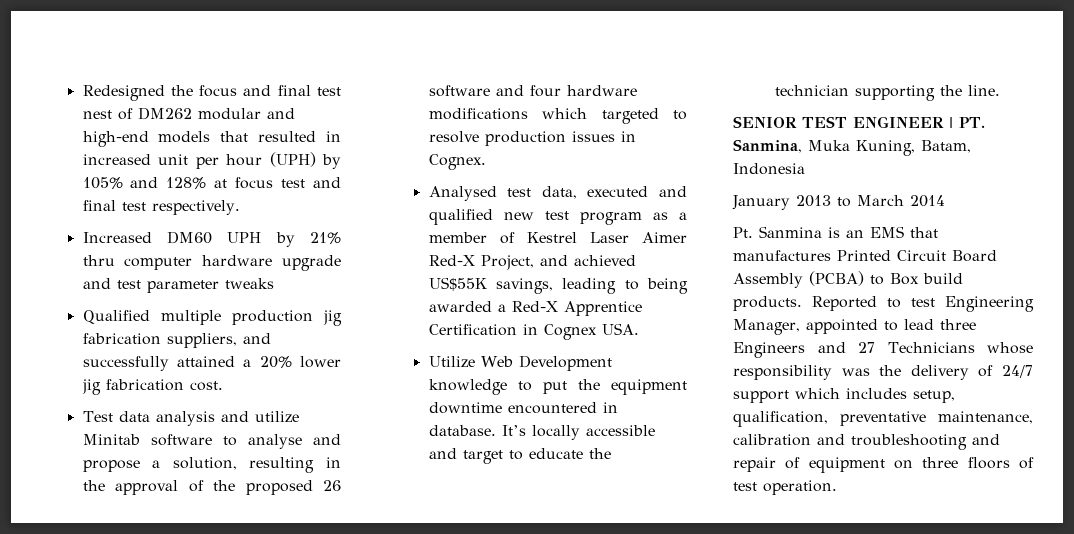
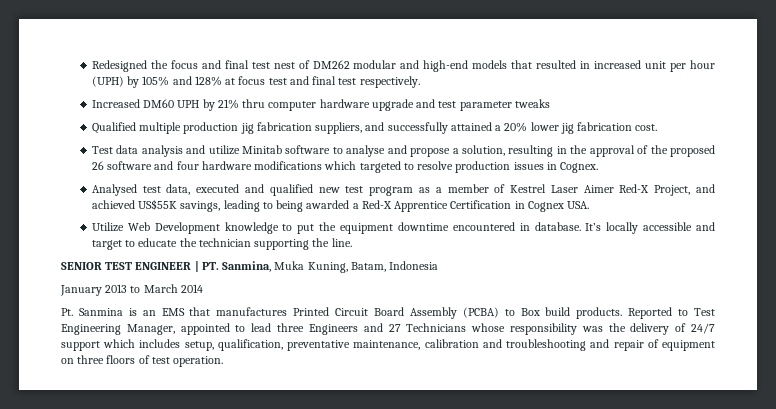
- Reported to test Engineering Manager, appointed to lead three Engineers and 27 Technicians whose responsibility was the delivery of 24/7 support which includes setup, qualification, preventative maintenance, calibration and troubleshooting and repair of equipment on three floors of test operation.
+ Reported to Test Engineering Manager, appointed to lead three Engineers and 27 Technicians whose responsibility was the delivery of 24/7 support which includes setup, qualification, preventative maintenance, calibration and troubleshooting and repair of equipment on three floors of test operation.

